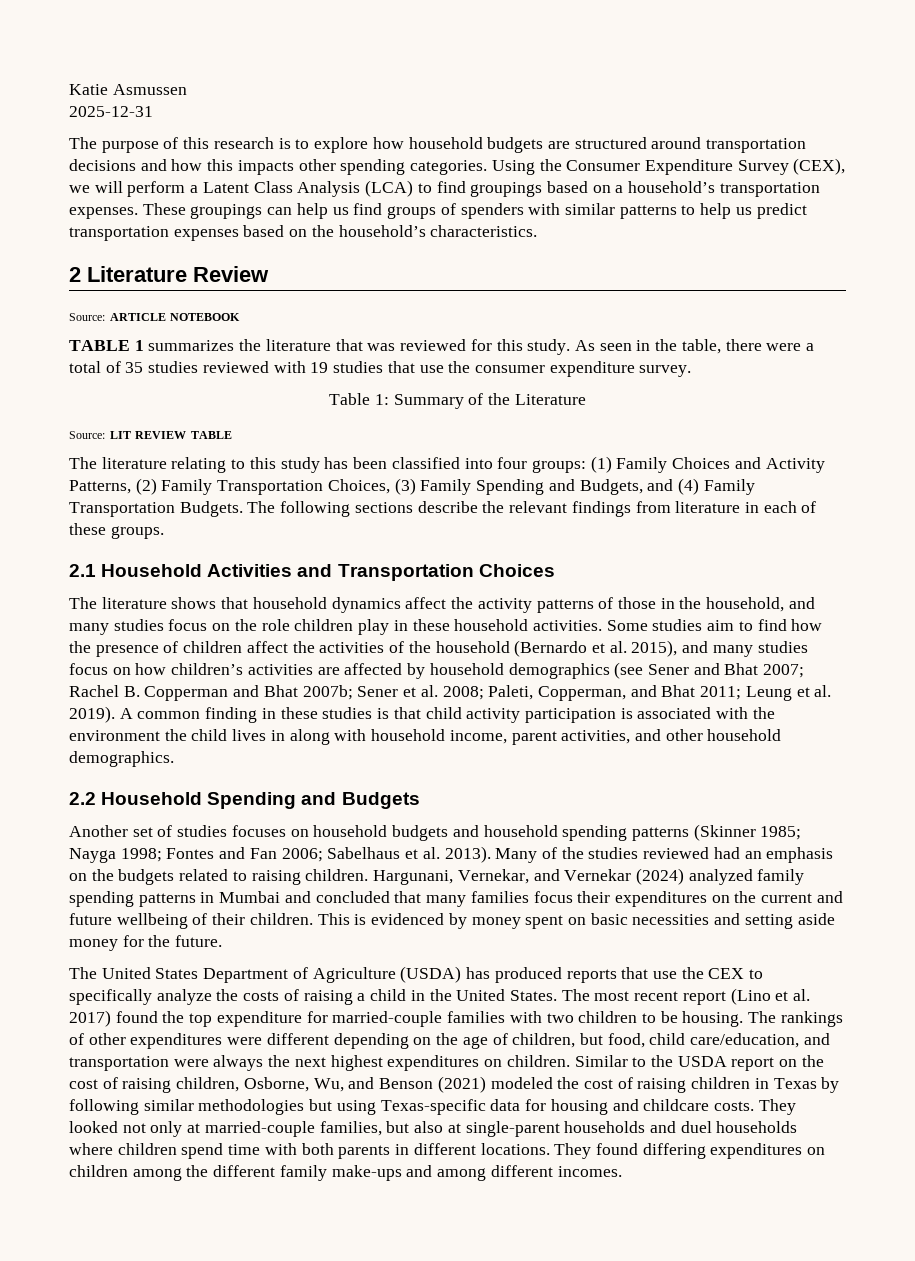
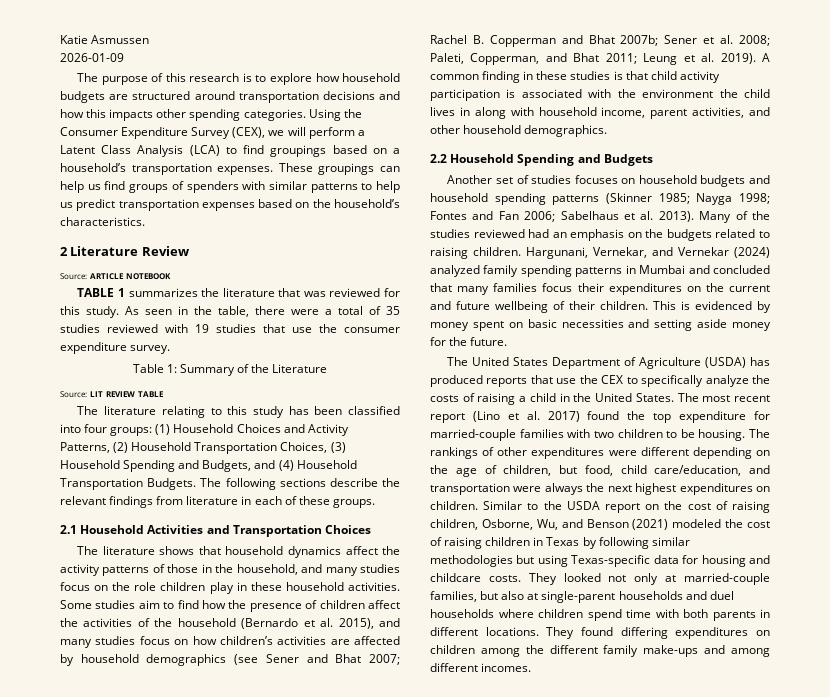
- 2025-12-31
+ 2026-01-09
- The literature relating to this study has been classified into four groups: (1) Family Choices and Activity Patterns, (2) Family Transportation Choices, (3) Family Spending and Budgets, and (4) Family Transportation Budgets.
+ The literature relating to this study has been classified into four groups: (1) Household Choices and Activity Patterns, (2) Household Transportation Choices, (3) Household Spending and Budgets, and (4) Household Transportation Budgets.

